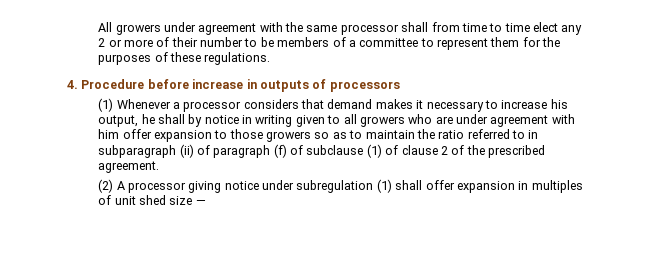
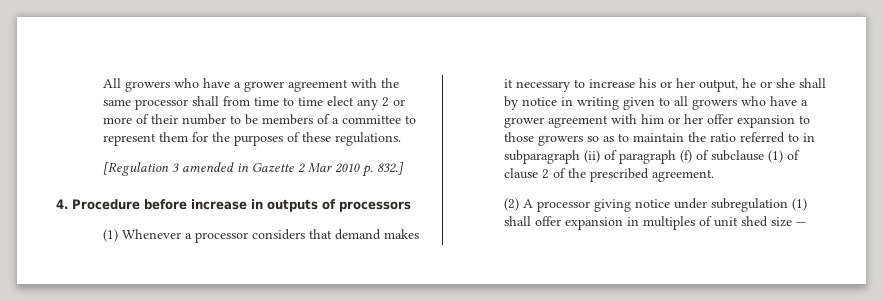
- All growers under agreement with the same processor shall from time to time elect any 2 or more of their number to be members of a committee to represent them for the purposes of these regulations.
+ All growers who have a grower agreement with the same processor shall from time to time elect any 2 or more of their number to be members of a committee to represent them for the purposes of these regulations.
+ [Regulation 3 amended in Gazette 2 Mar 2010 p. 832.]
- (1) Whenever a processor considers that demand makes it necessary to increase his output, he shall by notice in writing given to all growers who are under agreement with him offer expansion to those growers so as to maintain the ratio referred to in subparagraph (ii) of paragraph (f) of subclause (1) of clause 2 of the prescribed agreement.
+ (1) Whenever a processor considers that demand makes it necessary to increase his or her output, he or she shall by notice in writing given to all growers who have a grower agreement with him or her offer expansion to those growers so as to maintain the ratio referred to in subparagraph (ii) of paragraph (f) of subclause (1) of clause 2 of the prescribed agreement.

